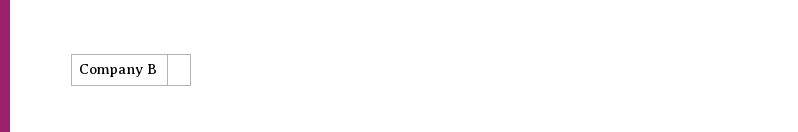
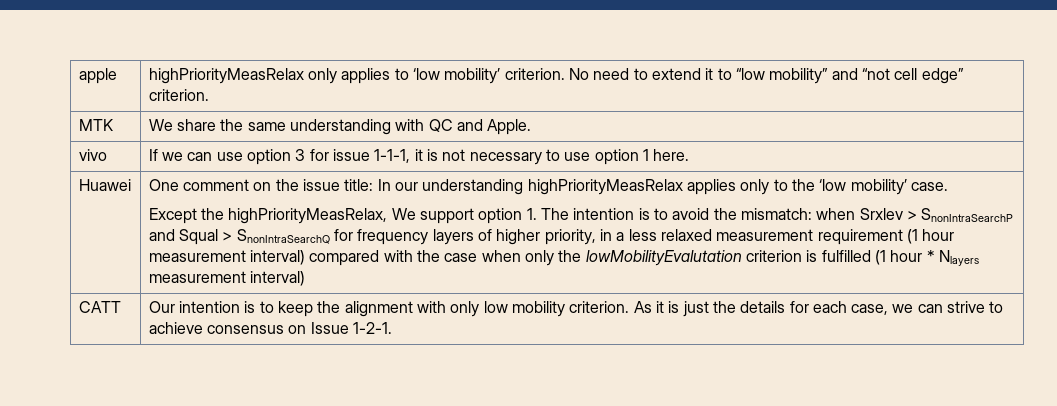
- Company B |
+ apple | highPriorityMeasRelax only applies to ‘low mobility’ criterion. No need to extend it to “low mobility” and “not cell edge” criterion.
+ MTK | We share the same understanding with QC and Apple.
+ vivo | If we can use option 3 for issue 1-1-1, it is not necessary to use option 1 here.
+ Huawei | One comment on the issue title: In our understanding highPriorityMeasRelax applies only to the ‘low mobility’ case.
+ Except the highPriorityMeasRelax, We support option 1. The intention is to avoid the mismatch: when Srxlev > SnonIntraSearchP and Squal > SnonIntraSearchQ for frequency layers of higher priority, in a less relaxed measurement requirement (1 hour measurement interval) compared with the case when only the lowMobilityEvalutation criterion is fulfilled (1 hour * Nlayers measurement interval)
+ CATT | Our intention is to keep the alignment with only low mobility criterion. As it is just the details for each case, we can strive to achieve consensus on Issue 1-2-1.

